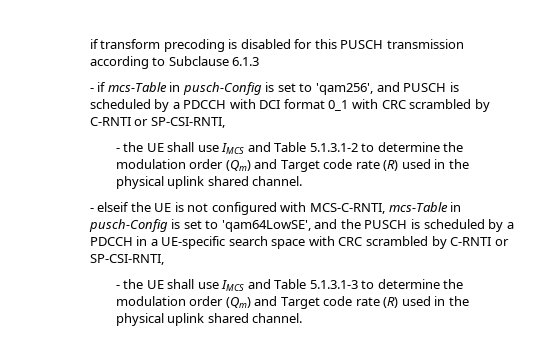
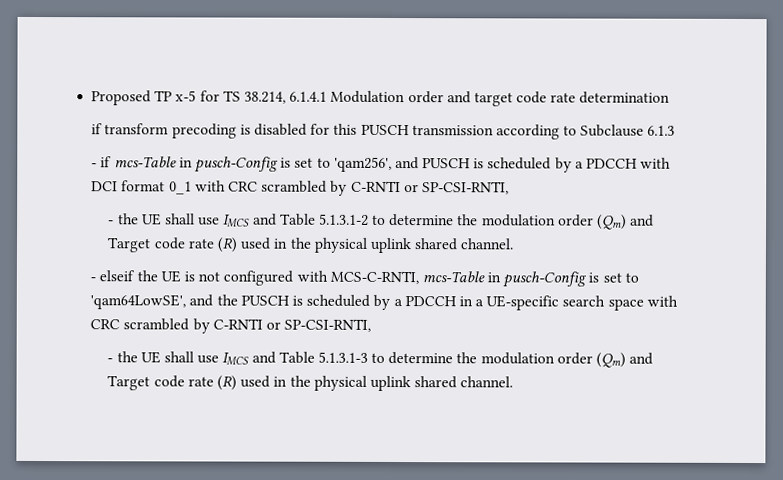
+ Proposed TP x-5 for TS 38.214, 6.1.4.1 Modulation order and target code rate determination

